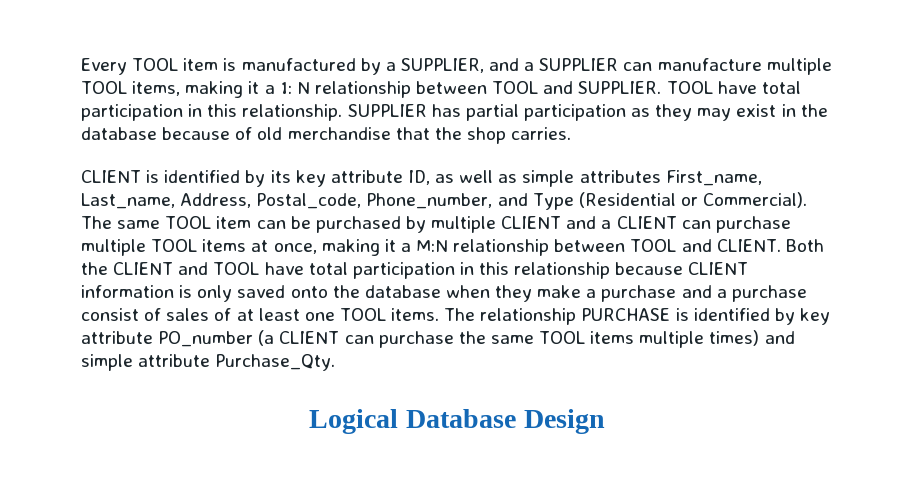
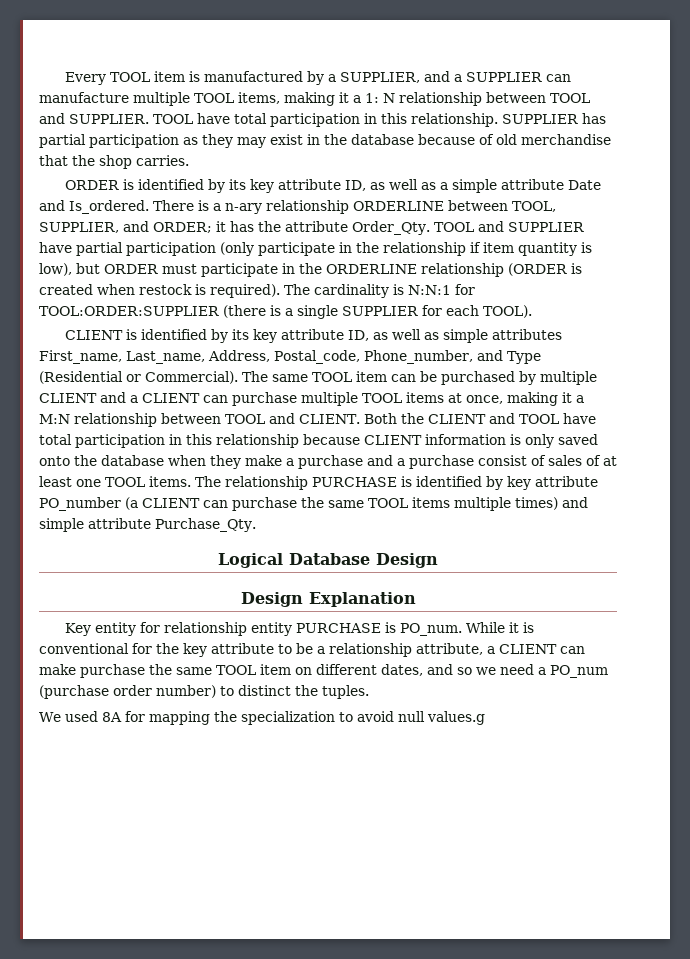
+ ORDER is identified by its key attribute ID, as well as a simple attribute Date and Is_ordered. There is a n-ary relationship ORDERLINE between TOOL, SUPPLIER, and ORDER; it has the attribute Order_Qty. TOOL and SUPPLIER have partial participation (only participate in the relationship if item quantity is low), but ORDER must participate in the ORDERLINE relationship (ORDER is created when restock is required). The cardinality is N:N:1 for TOOL:ORDER:SUPPLIER (there is a single SUPPLIER for each TOOL).
+ Design Explanation
+ Key entity for relationship entity PURCHASE is PO_num. While it is conventional for the key attribute to be a relationship attribute, a CLIENT can make purchase the same TOOL item on different dates, and so we need a PO_num (purchase order number) to distinct the tuples.
+ We used 8A for mapping the specialization to avoid null values.g

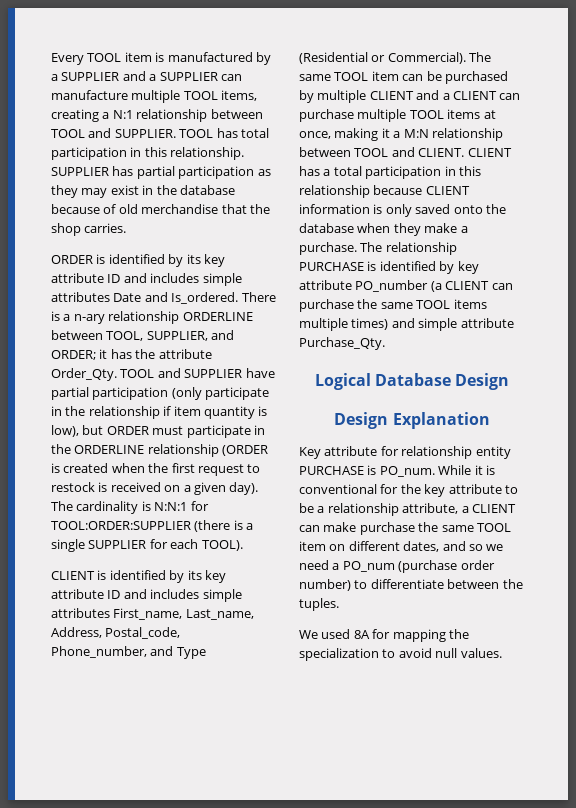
- Every TOOL item is manufactured by a SUPPLIER, and a SUPPLIER can manufacture multiple TOOL items, making it a 1: N relationship between TOOL and SUPPLIER.
+ Every TOOL item is manufactured by a SUPPLIER and a SUPPLIER can manufacture multiple TOOL items, creating a N:1 relationship between TOOL and SUPPLIER.
- TOOL have total participation in this relationship.
+ TOOL has total participation in this relationship.
- ORDER is identified by its key attribute ID, as well as a simple attribute Date and Is_ordered.
+ ORDER is identified by its key attribute ID and includes simple attributes Date and Is_ordered.
- TOOL and SUPPLIER have partial participation (only participate in the relationship if item quantity is low), but ORDER must participate in the ORDERLINE relationship (ORDER is created when restock is required).
+ TOOL and SUPPLIER have partial participation (only participate in the relationship if item quantity is low), but ORDER must participate in the ORDERLINE relationship (ORDER is created when the first request to restock is received on a given day).
- CLIENT is identified by its key attribute ID, as well as simple attributes First_name, Last_name, Address, Postal_code, Phone_number, and Type (Residential or Commercial).
+ CLIENT is identified by its key attribute ID and includes simple attributes First_name, Last_name, Address, Postal_code, Phone_number, and Type (Residential or Commercial).
- Both the CLIENT and TOOL have total participation in this relationship because CLIENT information is only saved onto the database when they make a purchase and a purchase consist of sales of at least one TOOL items.
+ CLIENT has a total participation in this relationship because CLIENT information is only saved onto the database when they make a purchase.
- Key entity for relationship entity PURCHASE is PO_num.
+ Key attribute for relationship entity PURCHASE is PO_num.
- While it is conventional for the key attribute to be a relationship attribute, a CLIENT can make purchase the same TOOL item on different dates, and so we need a PO_num (purchase order number) to distinct the tuples.
+ While it is conventional for the key attribute to be a relationship attribute, a CLIENT can make purchase the same TOOL item on different dates, and so we need a PO_num (purchase order number) to differentiate between the tuples.
- We used 8A for mapping the specialization to avoid null values.g
+ We used 8A for mapping the specialization to avoid null values.

